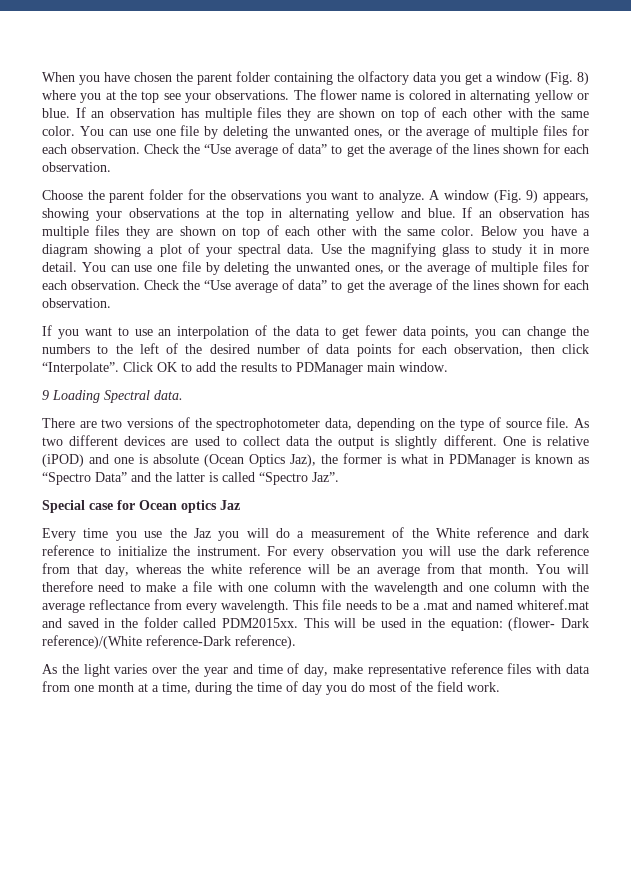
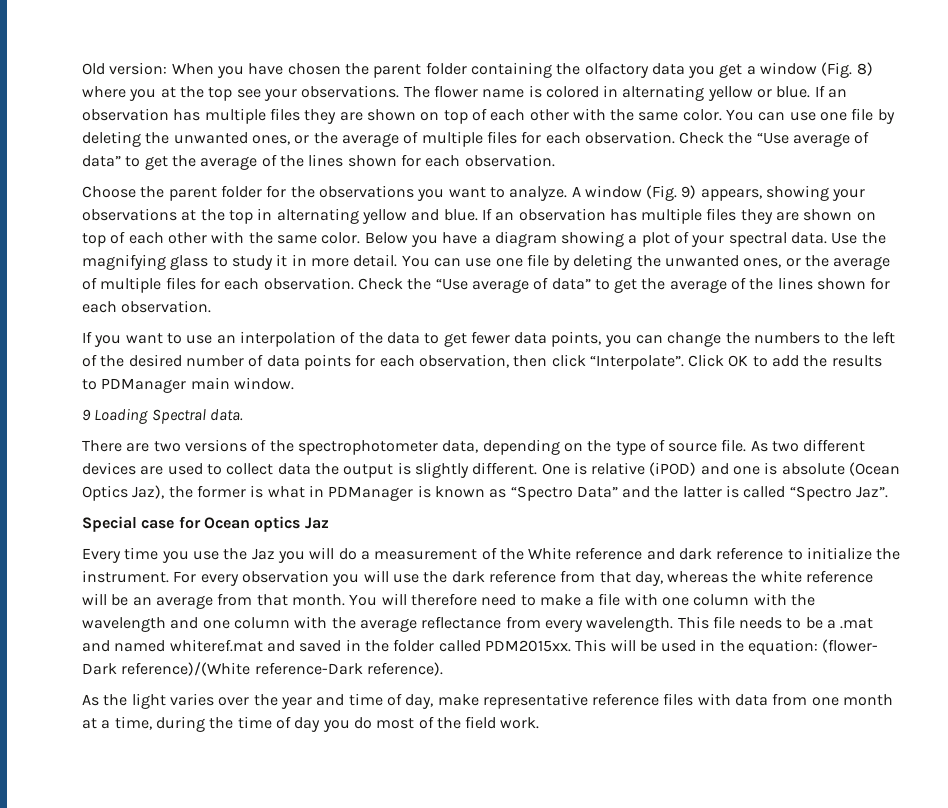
- When you have chosen the parent folder containing the olfactory data you get a window (Fig. 8) where you at the top see your observations.
+ Old version: When you have chosen the parent folder containing the olfactory data you get a window (Fig. 8) where you at the top see your observations.

